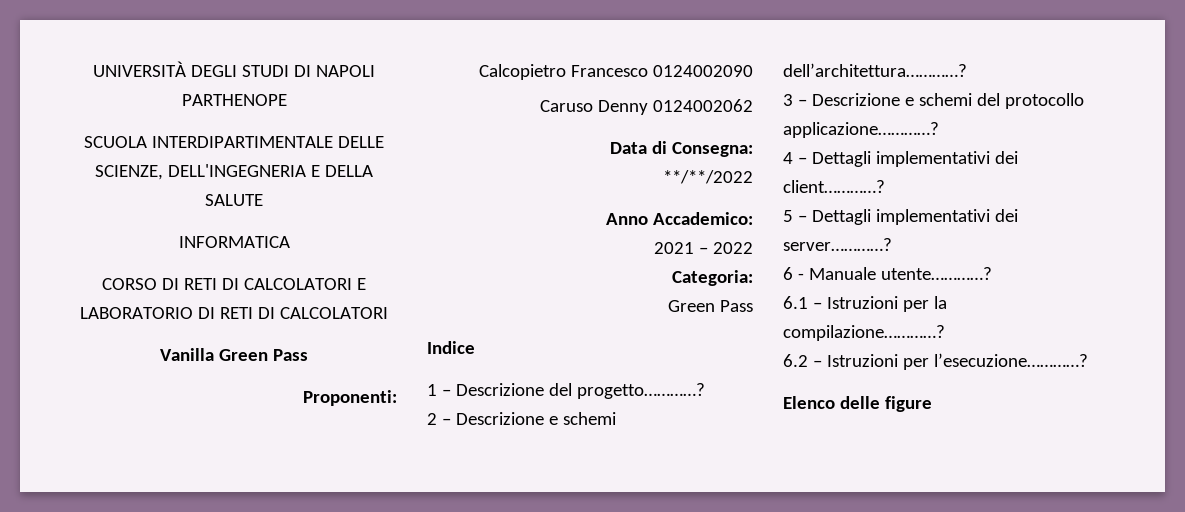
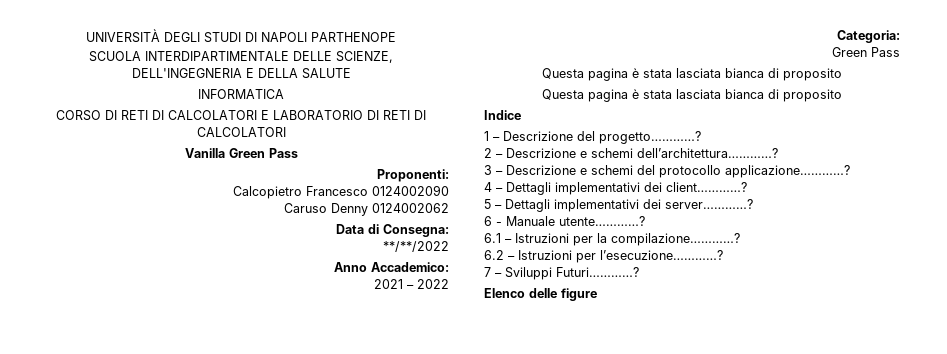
  Categoria:
  Green Pass
+ Questa pagina è stata lasciata bianca di proposito
+ Questa pagina è stata lasciata bianca di proposito
+ 7 – Sviluppi Futuri…………?

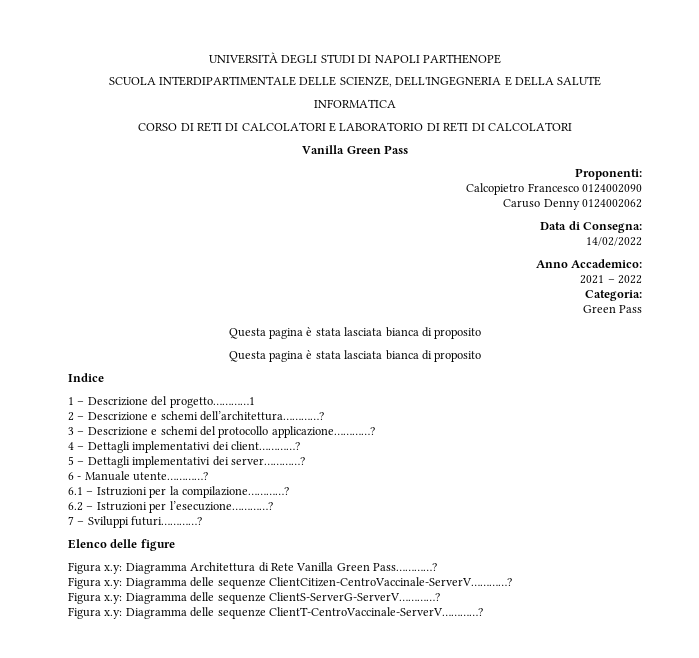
- **/**/2022
+ 14/02/2022
- 1 – Descrizione del progetto…………?
+ 1 – Descrizione del progetto…………1
- 7 – Sviluppi Futuri…………?
+ 7 – Sviluppi futuri…………?
+ Figura x.y: Diagramma Architettura di Rete Vanilla Green Pass…………?
+ Figura x.y: Diagramma delle sequenze ClientCitizen-CentroVaccinale-ServerV…………?
+ Figura x.y: Diagramma delle sequenze ClientS-ServerG-ServerV…………?
+ Figura x.y: Diagramma delle sequenze ClientT-CentroVaccinale-ServerV…………?

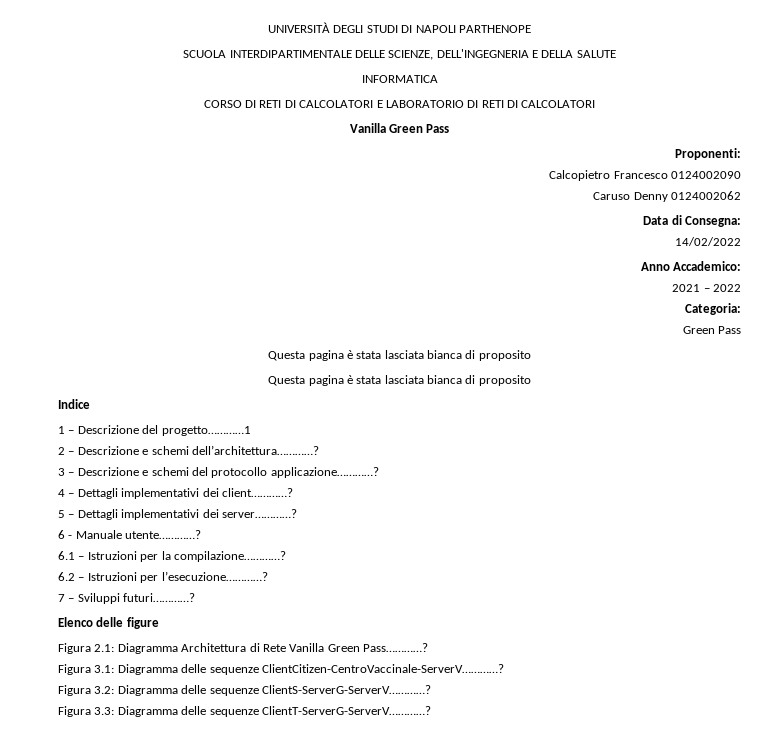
- Figura x.y: Diagramma Architettura di Rete Vanilla Green Pass…………?
+ Figura 2.1: Diagramma Architettura di Rete Vanilla Green Pass…………?
- Figura x.y: Diagramma delle sequenze ClientCitizen-CentroVaccinale-ServerV…………?
+ Figura 3.1: Diagramma delle sequenze ClientCitizen-CentroVaccinale-ServerV…………?
- Figura x.y: Diagramma delle sequenze ClientS-ServerG-ServerV…………?
+ Figura 3.2: Diagramma delle sequenze ClientS-ServerG-ServerV…………?
- Figura x.y: Diagramma delle sequenze ClientT-CentroVaccinale-ServerV…………?
+ Figura 3.3: Diagramma delle sequenze ClientT-ServerG-ServerV…………?

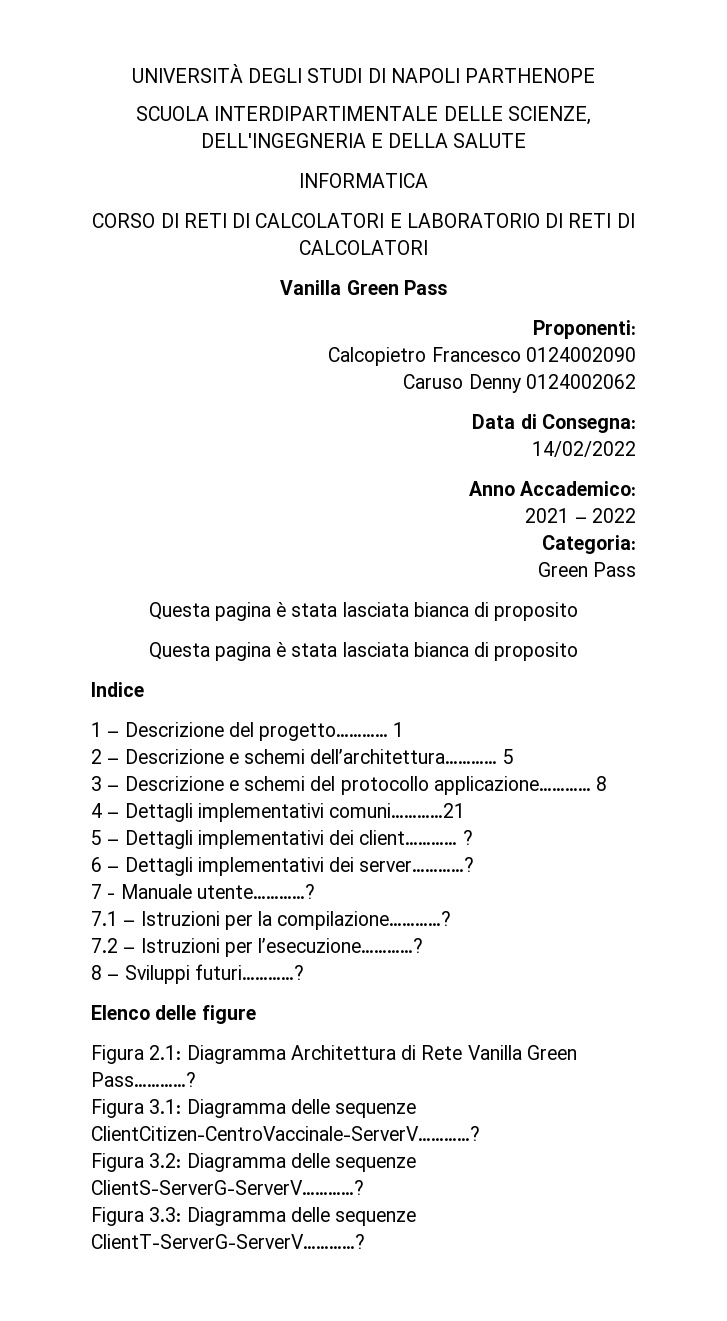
- 1 – Descrizione del progetto…………1
+ 1 – Descrizione del progetto………… 1
- 2 – Descrizione e schemi dell’architettura…………?
+ 2 – Descrizione e schemi dell’architettura………… 5
- 3 – Descrizione e schemi del protocollo applicazione…………?
+ 3 – Descrizione e schemi del protocollo applicazione………… 8
- 4 – Dettagli implementativi dei client…………?
+ 4 – Dettagli implementativi comuni…………21
- 5 – Dettagli implementativi dei server…………?
+ 5 – Dettagli implementativi dei client………… ?
+ 6 – Dettagli implementativi dei server…………?
- 6 - Manuale utente…………?
+ 7 - Manuale utente…………?
- 6.1 – Istruzioni per la compilazione…………?
+ 7.1 – Istruzioni per la compilazione…………?
- 6.2 – Istruzioni per l’esecuzione…………?
+ 7.2 – Istruzioni per l’esecuzione…………?
- 7 – Sviluppi futuri…………?
+ 8 – Sviluppi futuri…………?

